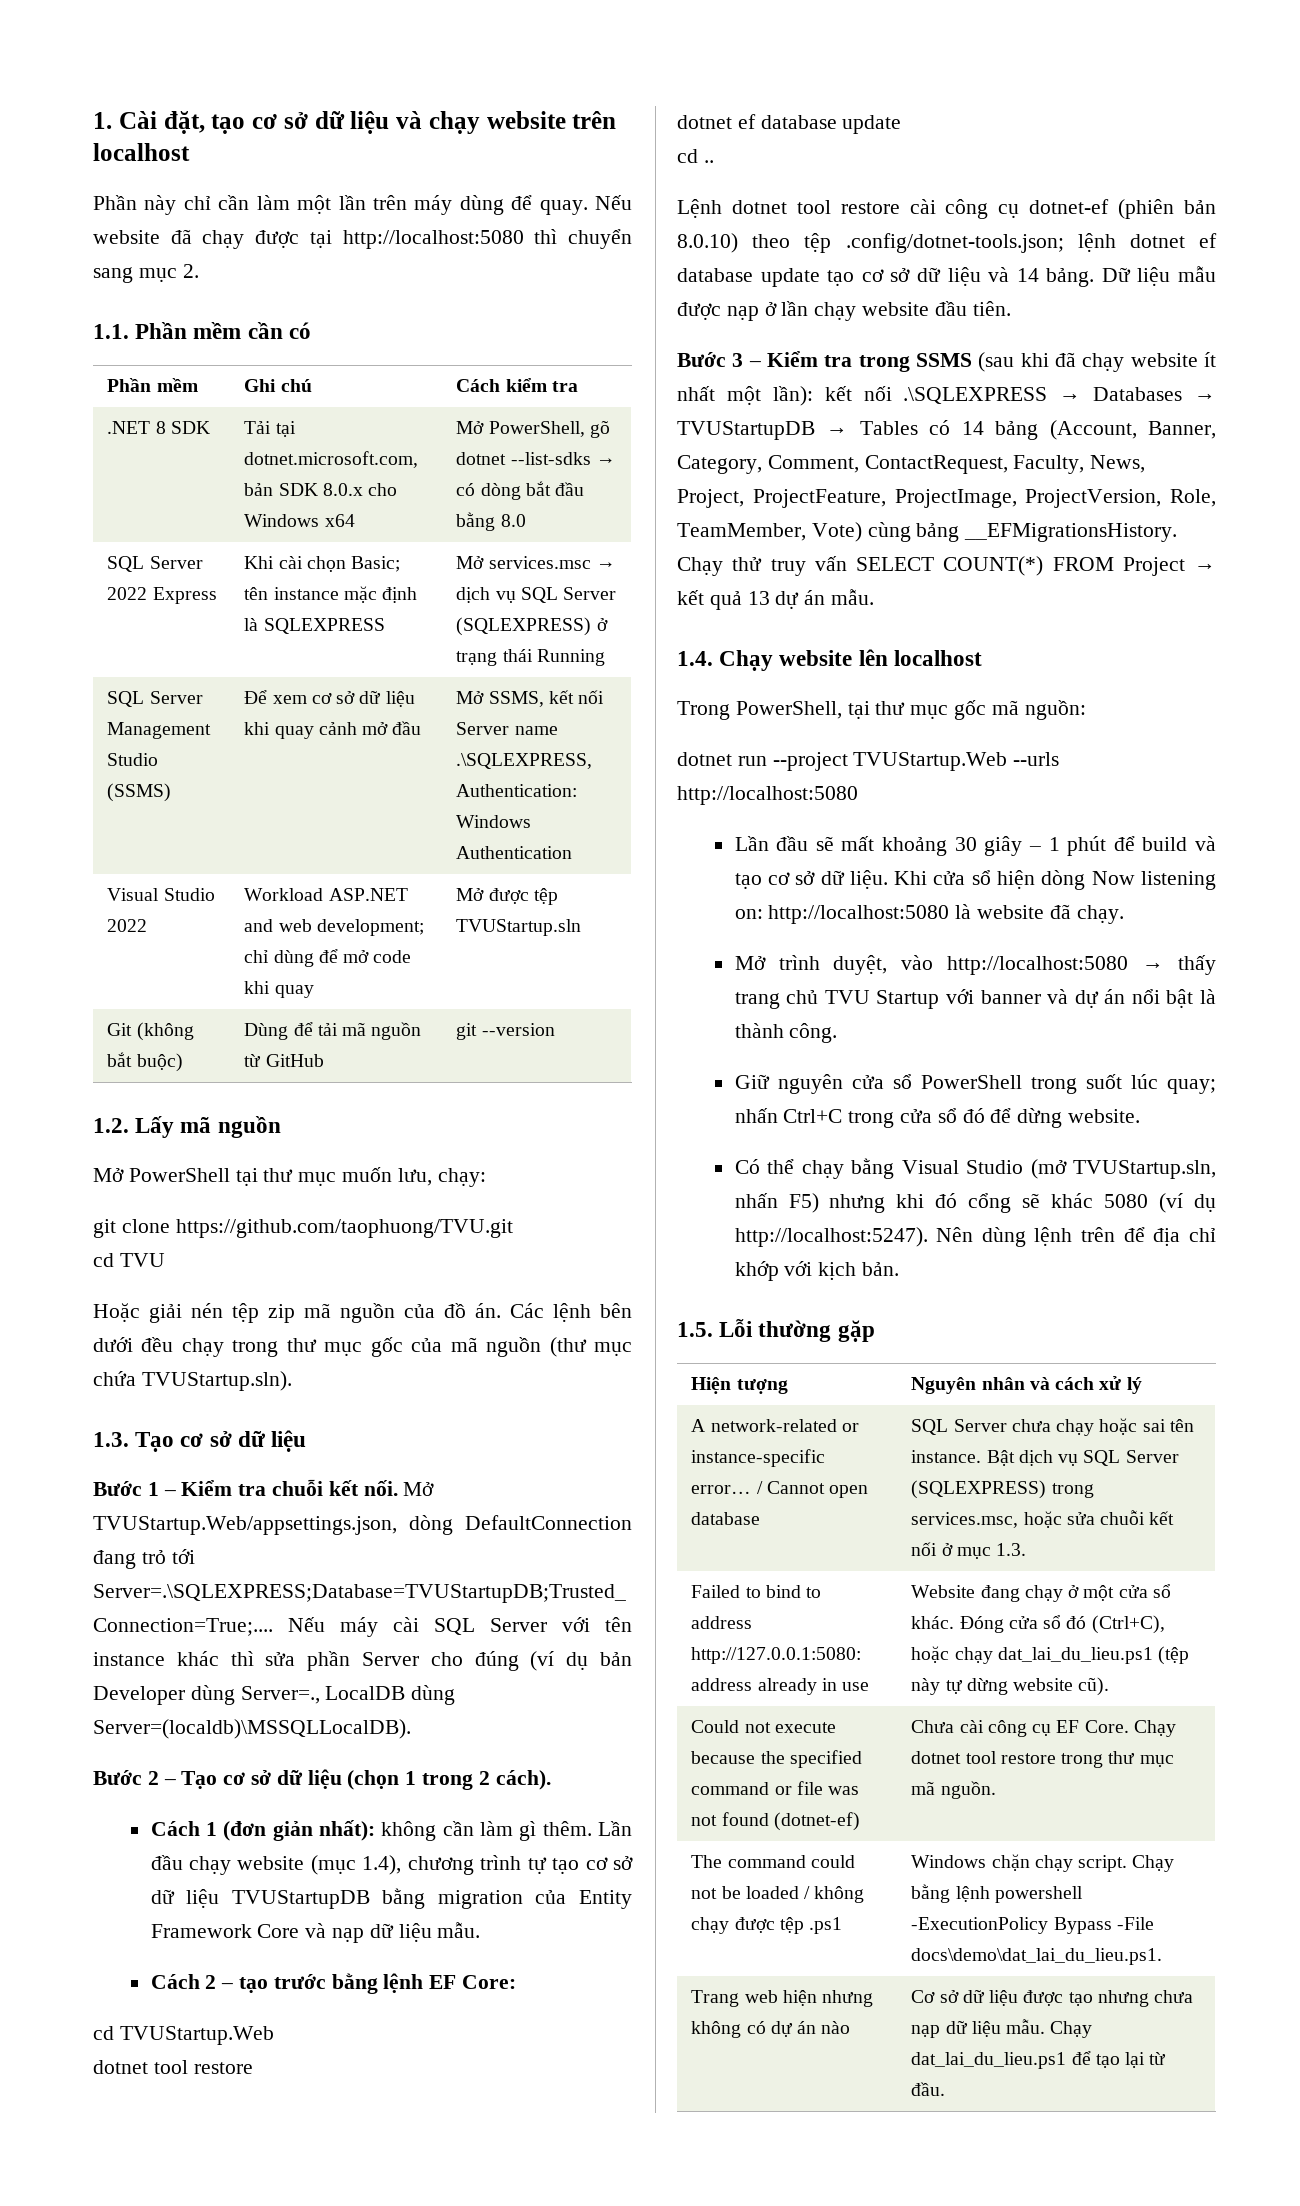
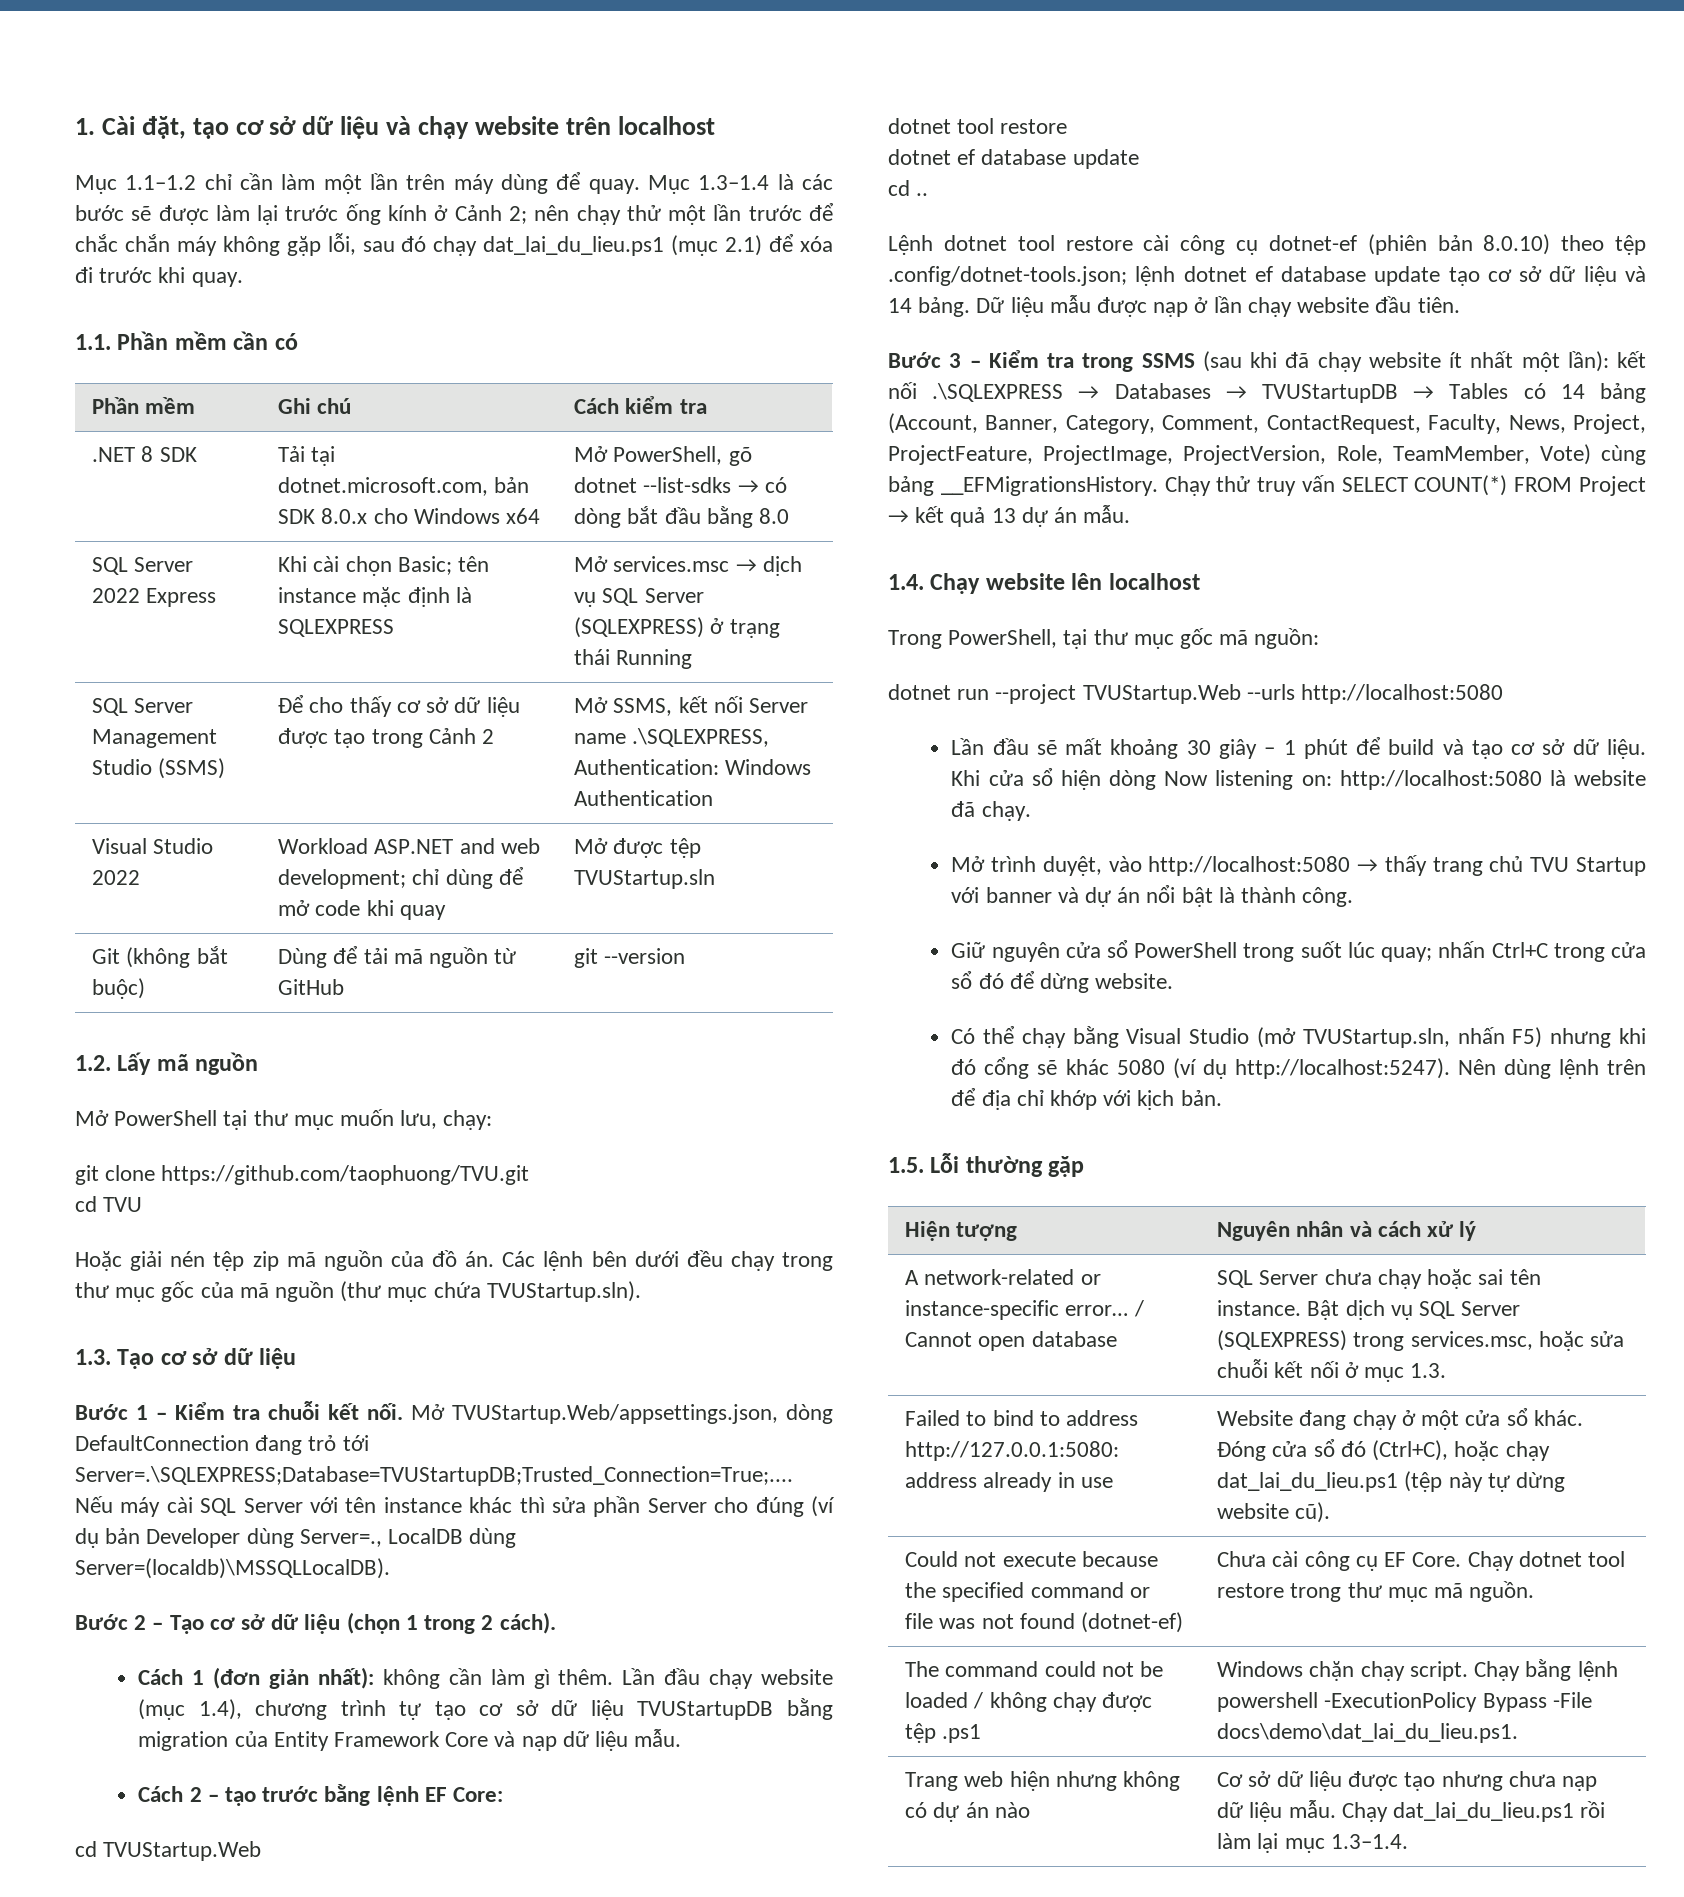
- Phần này chỉ cần làm một lần trên máy dùng để quay.
+ Mục 1.1–1.2 chỉ cần làm một lần trên máy dùng để quay.
- Nếu website đã chạy được tại http://localhost:5080 thì chuyển sang mục 2.
+ Mục 1.3–1.4 là các bước sẽ được làm lại trước ống kính ở Cảnh 2; nên chạy thử một lần trước để chắc chắn máy không gặp lỗi, sau đó chạy dat_lai_du_lieu.ps1 (mục 2.1) để xóa đi trước khi quay.
- SQL Server Management Studio (SSMS) | Để xem cơ sở dữ liệu khi quay cảnh mở đầu | Mở SSMS, kết nối Server name .\SQLEXPRESS, Authentication: Windows Authentication
+ SQL Server Management Studio (SSMS) | Để cho thấy cơ sở dữ liệu được tạo trong Cảnh 2 | Mở SSMS, kết nối Server name .\SQLEXPRESS, Authentication: Windows Authentication
- Trang web hiện nhưng không có dự án nào | Cơ sở dữ liệu được tạo nhưng chưa nạp dữ liệu mẫu. Chạy dat_lai_du_lieu.ps1 để tạo lại từ đầu.
+ Trang web hiện nhưng không có dự án nào | Cơ sở dữ liệu được tạo nhưng chưa nạp dữ liệu mẫu. Chạy dat_lai_du_lieu.ps1 rồi làm lại mục 1.3–1.4.

